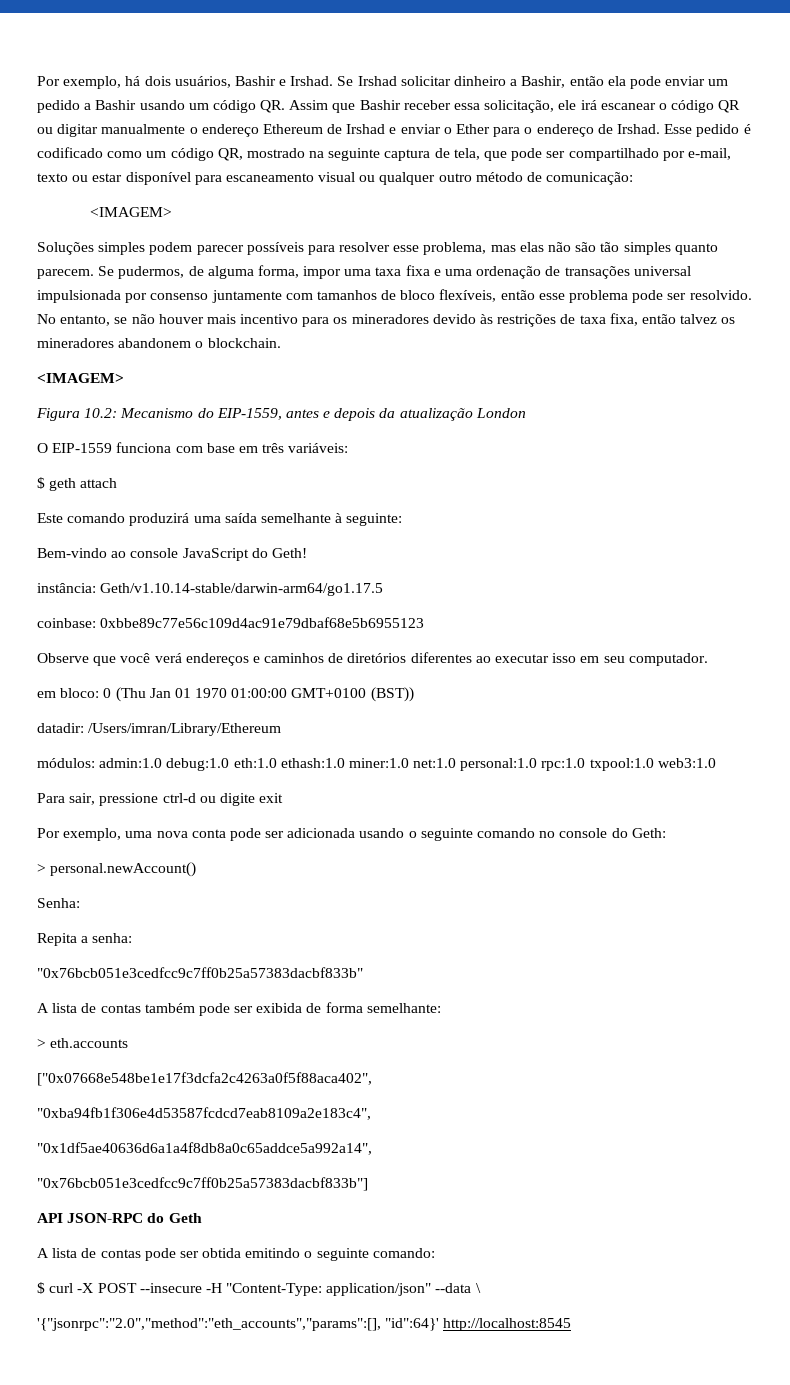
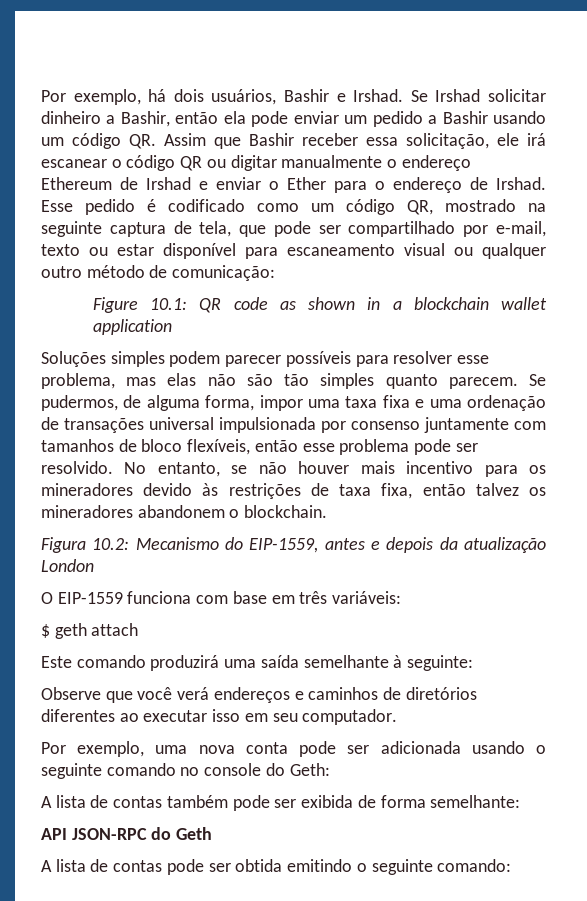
  Esse pedido é codificado como um código QR, mostrado na seguinte captura de tela, que pode ser compartilhado por e-mail, texto ou estar disponível para escaneamento visual ou qualquer outro método de comunicação:
- <IMAGEM>
+ Figure 10.1: QR code as shown in a blockchain wallet application
  No entanto, se não houver mais incentivo para os mineradores devido às restrições de taxa fixa, então talvez os mineradores abandonem o blockchain.
- <IMAGEM>
- Bem-vindo ao console JavaScript do Geth!
- instância: Geth/v1.10.14-stable/darwin-arm64/go1.17.5
- coinbase: 0xbbe89c77e56c109d4ac91e79dbaf68e5b6955123
- em bloco: 0 (Thu Jan 01 1970 01:00:00 GMT+0100 (BST))
- datadir: /Users/imran/Library/Ethereum
- módulos: admin:1.0 debug:1.0 eth:1.0 ethash:1.0 miner:1.0 net:1.0 personal:1.0 rpc:1.0 txpool:1.0 web3:1.0
- Para sair, pressione ctrl-d ou digite exit
- > personal.newAccount()
- Senha:
- Repita a senha:
- "0x76bcb051e3cedfcc9c7ff0b25a57383dacbf833b"
- > eth.accounts
- ["0x07668e548be1e17f3dcfa2c4263a0f5f88aca402",
- "0xba94fb1f306e4d53587fcdcd7eab8109a2e183c4",
- "0x1df5ae40636d6a1a4f8db8a0c65addce5a992a14",
- "0x76bcb051e3cedfcc9c7ff0b25a57383dacbf833b"]
- $ curl -X POST --insecure -H "Content-Type: application/json" --data \
- '{"jsonrpc":"2.0","method":"eth_accounts","params":[], "id":64}' http://localhost:8545

